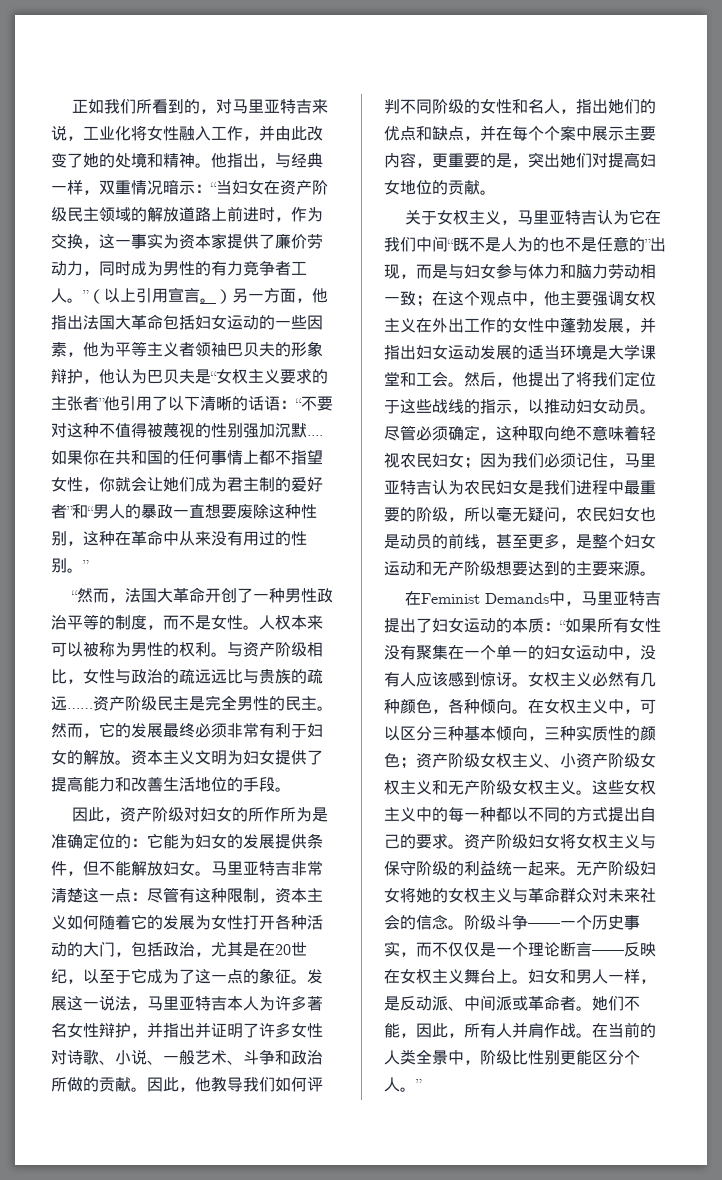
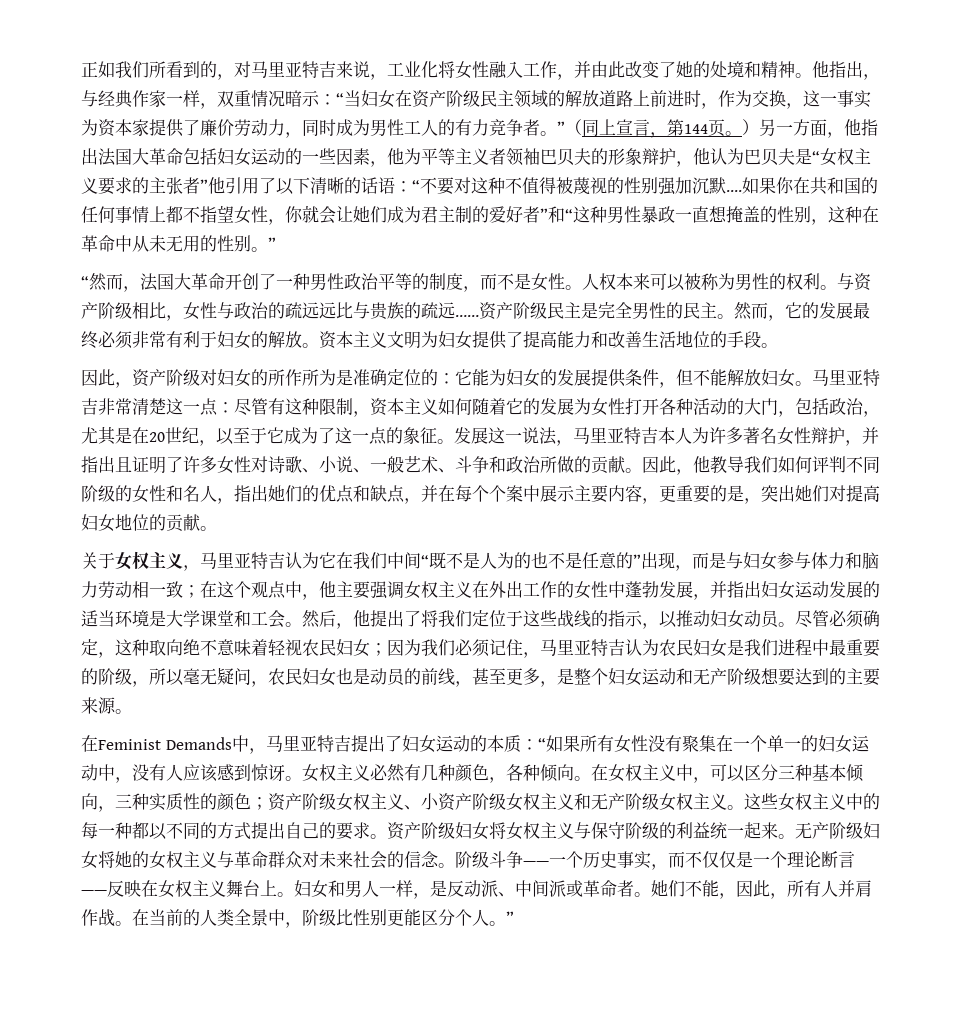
- 他指出，与经典一样，双重情况暗示：
+ 他指出，与经典作家一样，双重情况暗示：
- “当妇女在资产阶级民主领域的解放道路上前进时，作为交换，这一事实为资本家提供了廉价劳动力，同时成为男性的有力竞争者工人。”（以上引用宣言。）另一方面，他指出法国大革命包括妇女运动的一些因素，他为平等主义者领袖巴贝夫的形象辩护，他认为巴贝夫是“女权主义要求的主张者”他引用了以下清晰的话语：
+ “当妇女在资产阶级民主领域的解放道路上前进时，作为交换，这一事实为资本家提供了廉价劳动力，同时成为男性工人的有力竞争者。”（同上宣言，第144页。）另一方面，他指出法国大革命包括妇女运动的一些因素，他为平等主义者领袖巴贝夫的形象辩护，他认为巴贝夫是“女权主义要求的主张者”他引用了以下清晰的话语：
- 如果你在共和国的任何事情上都不指望女性，你就会让她们成为君主制的爱好者”和“男人的暴政一直想要废除这种性别，这种在革命中从来没有用过的性别。”
+ 如果你在共和国的任何事情上都不指望女性，你就会让她们成为君主制的爱好者”和“这种男性暴政一直想掩盖的性别，这种在革命中从未无用的性别。”
- 发展这一说法，马里亚特吉本人为许多著名女性辩护，并指出并证明了许多女性对诗歌、小说、一般艺术、斗争和政治所做的贡献。
+ 发展这一说法，马里亚特吉本人为许多著名女性辩护，并指出且证明了许多女性对诗歌、小说、一般艺术、斗争和政治所做的贡献。

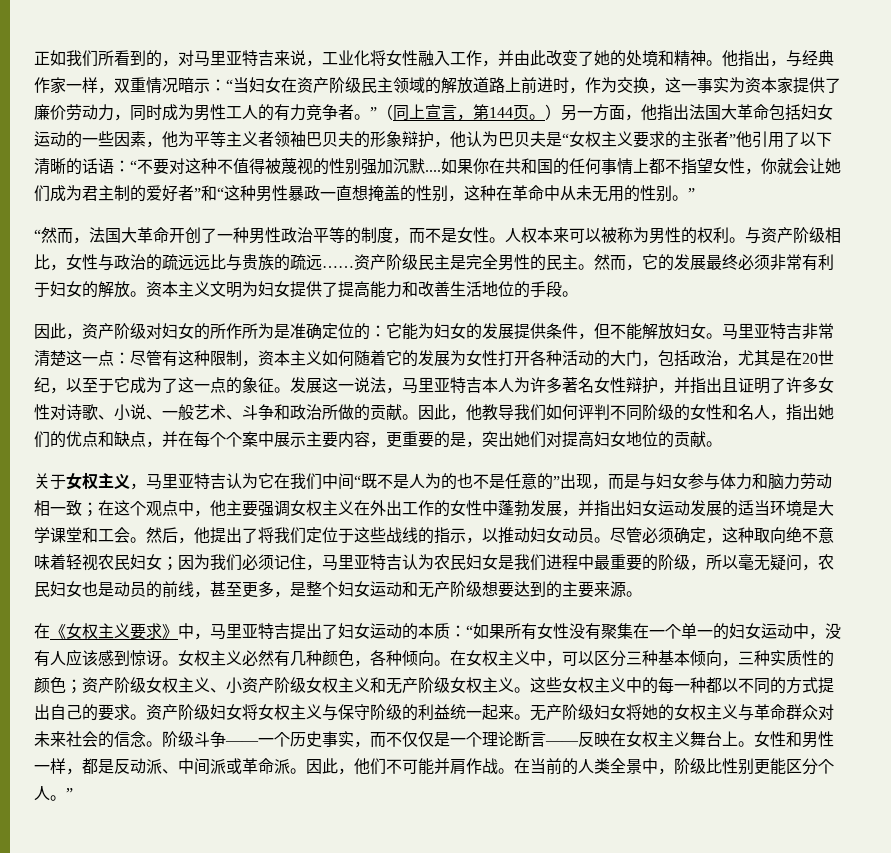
- 在Feminist Demands中，马里亚特吉提出了妇女运动的本质：“如果所有女性没有聚集在一个单一的妇女运动中，没有人应该感到惊讶。
+ 在《女权主义要求》中，马里亚特吉提出了妇女运动的本质：“如果所有女性没有聚集在一个单一的妇女运动中，没有人应该感到惊讶。
- 妇女和男人一样，是反动派、中间派或革命者。她们不能，因此，所有人并肩作战。
+ 女性和男性一样，都是反动派、中间派或革命派。因此，他们不可能并肩作战。

